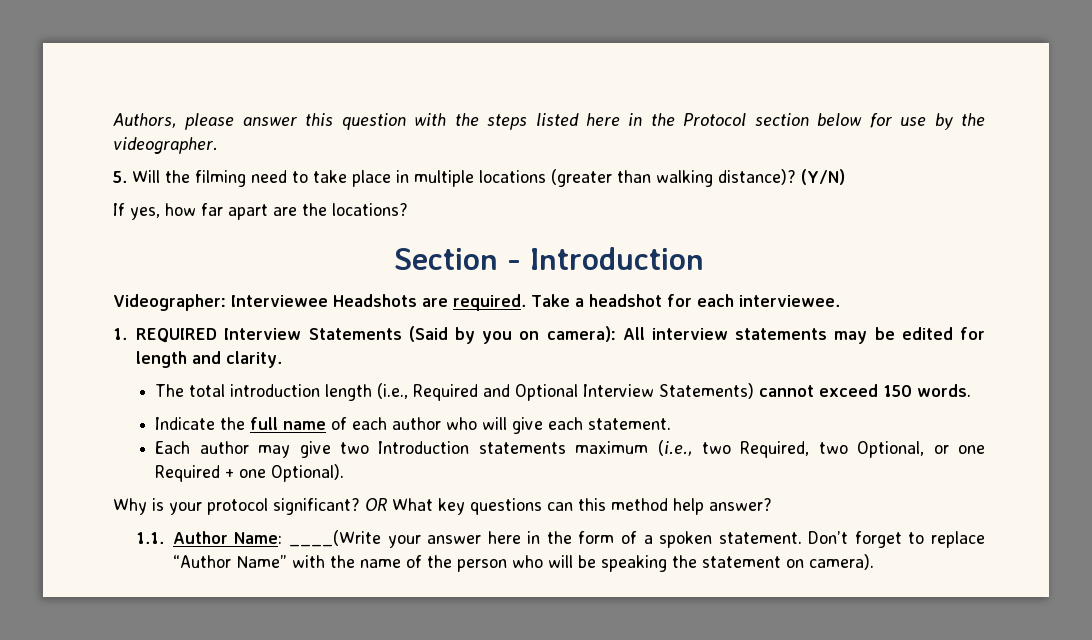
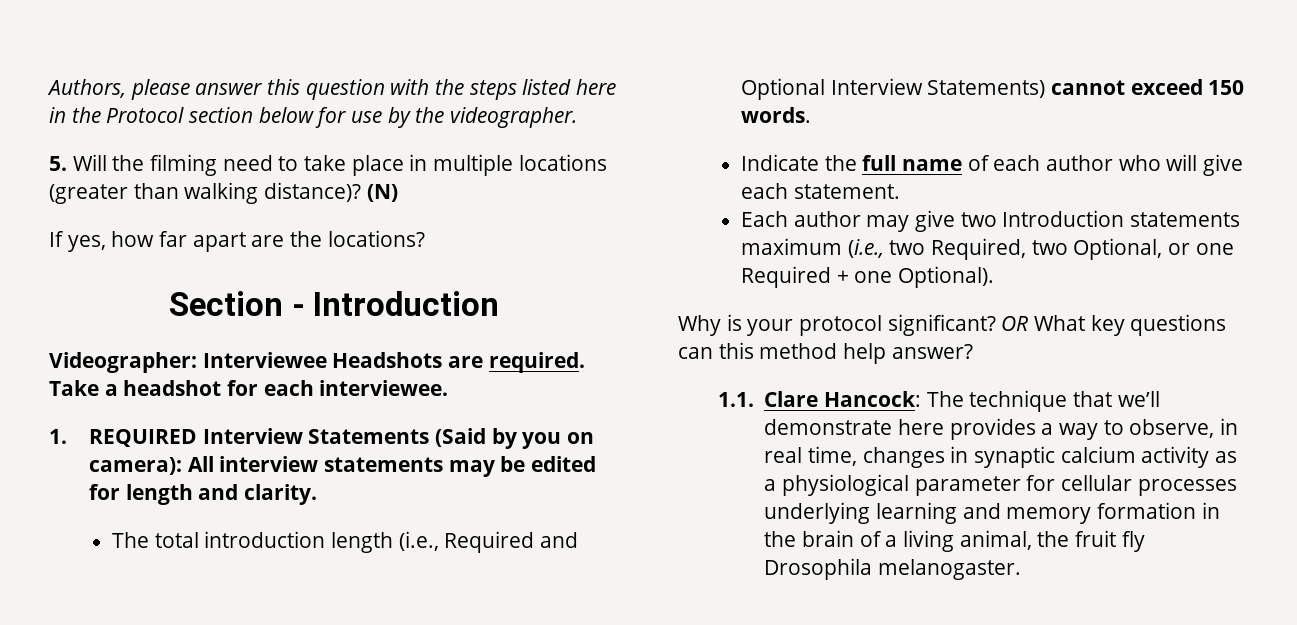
- (Y/N)
+ (N)
- 1.1. Author Name: ____(Write your answer here in the form of a spoken statement. Don’t forget to replace “Author Name” with the name of the person who will be speaking the statement on camera).
+ 1.1. Clare Hancock: The technique that we’ll demonstrate here provides a way to observe, in real time, changes in synaptic calcium activity as a physiological parameter for cellular processes underlying learning and memory formation in the brain of a living animal, the fruit fly Drosophila melanogaster.

